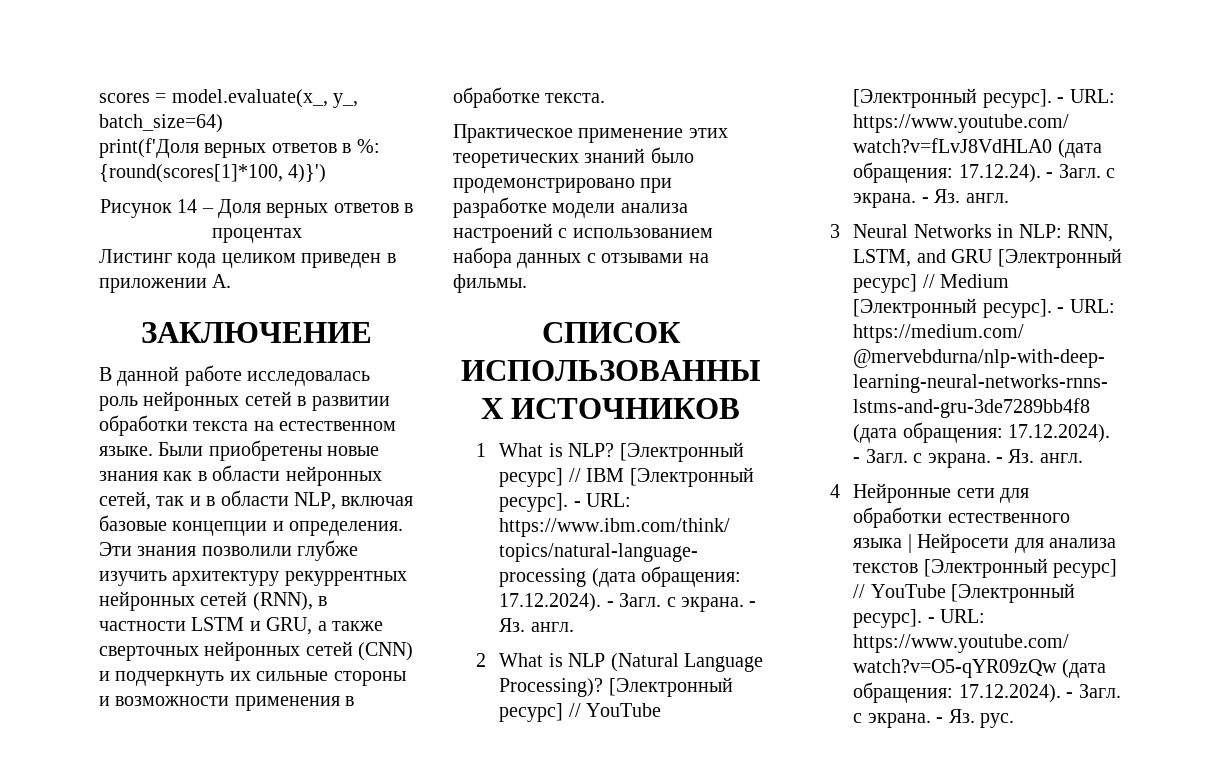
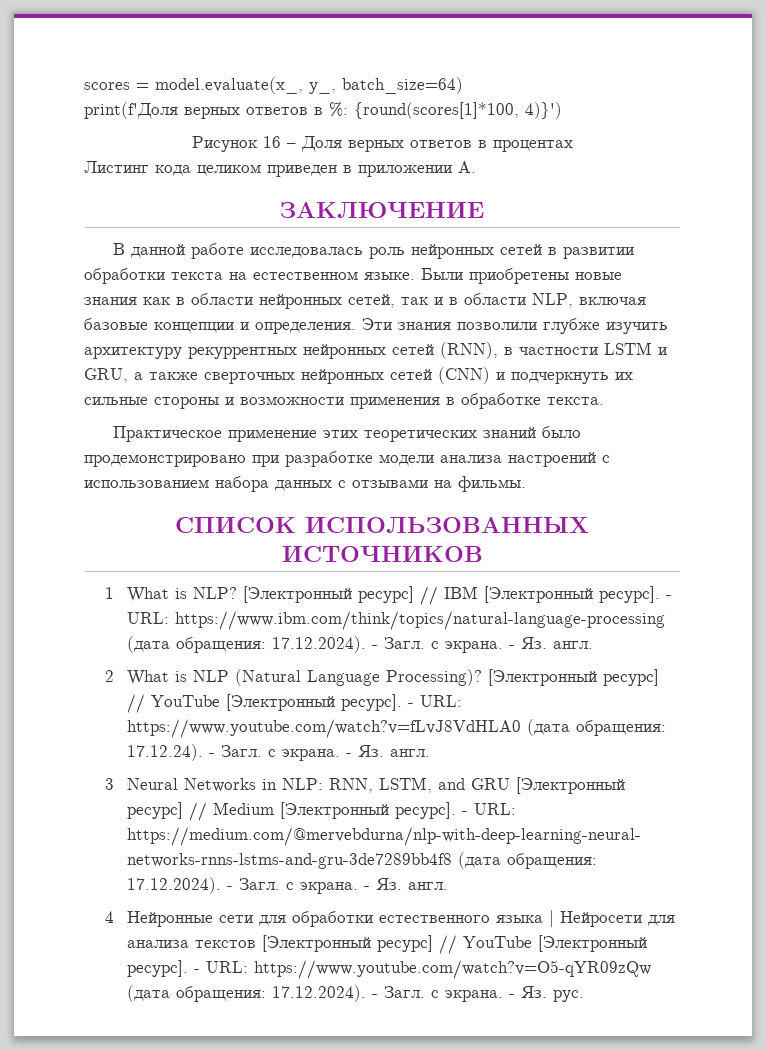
- Рисунок 14 – Доля верных ответов в процентах
+ Рисунок 16 – Доля верных ответов в процентах

